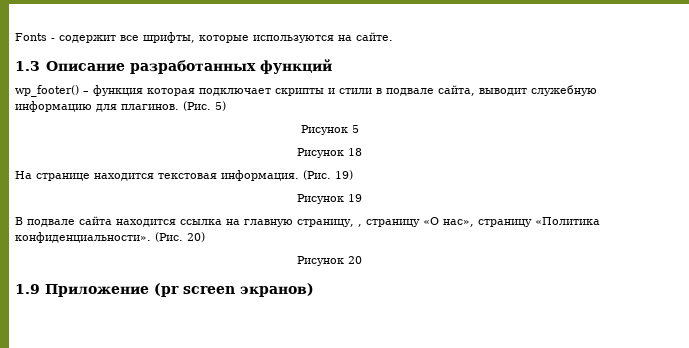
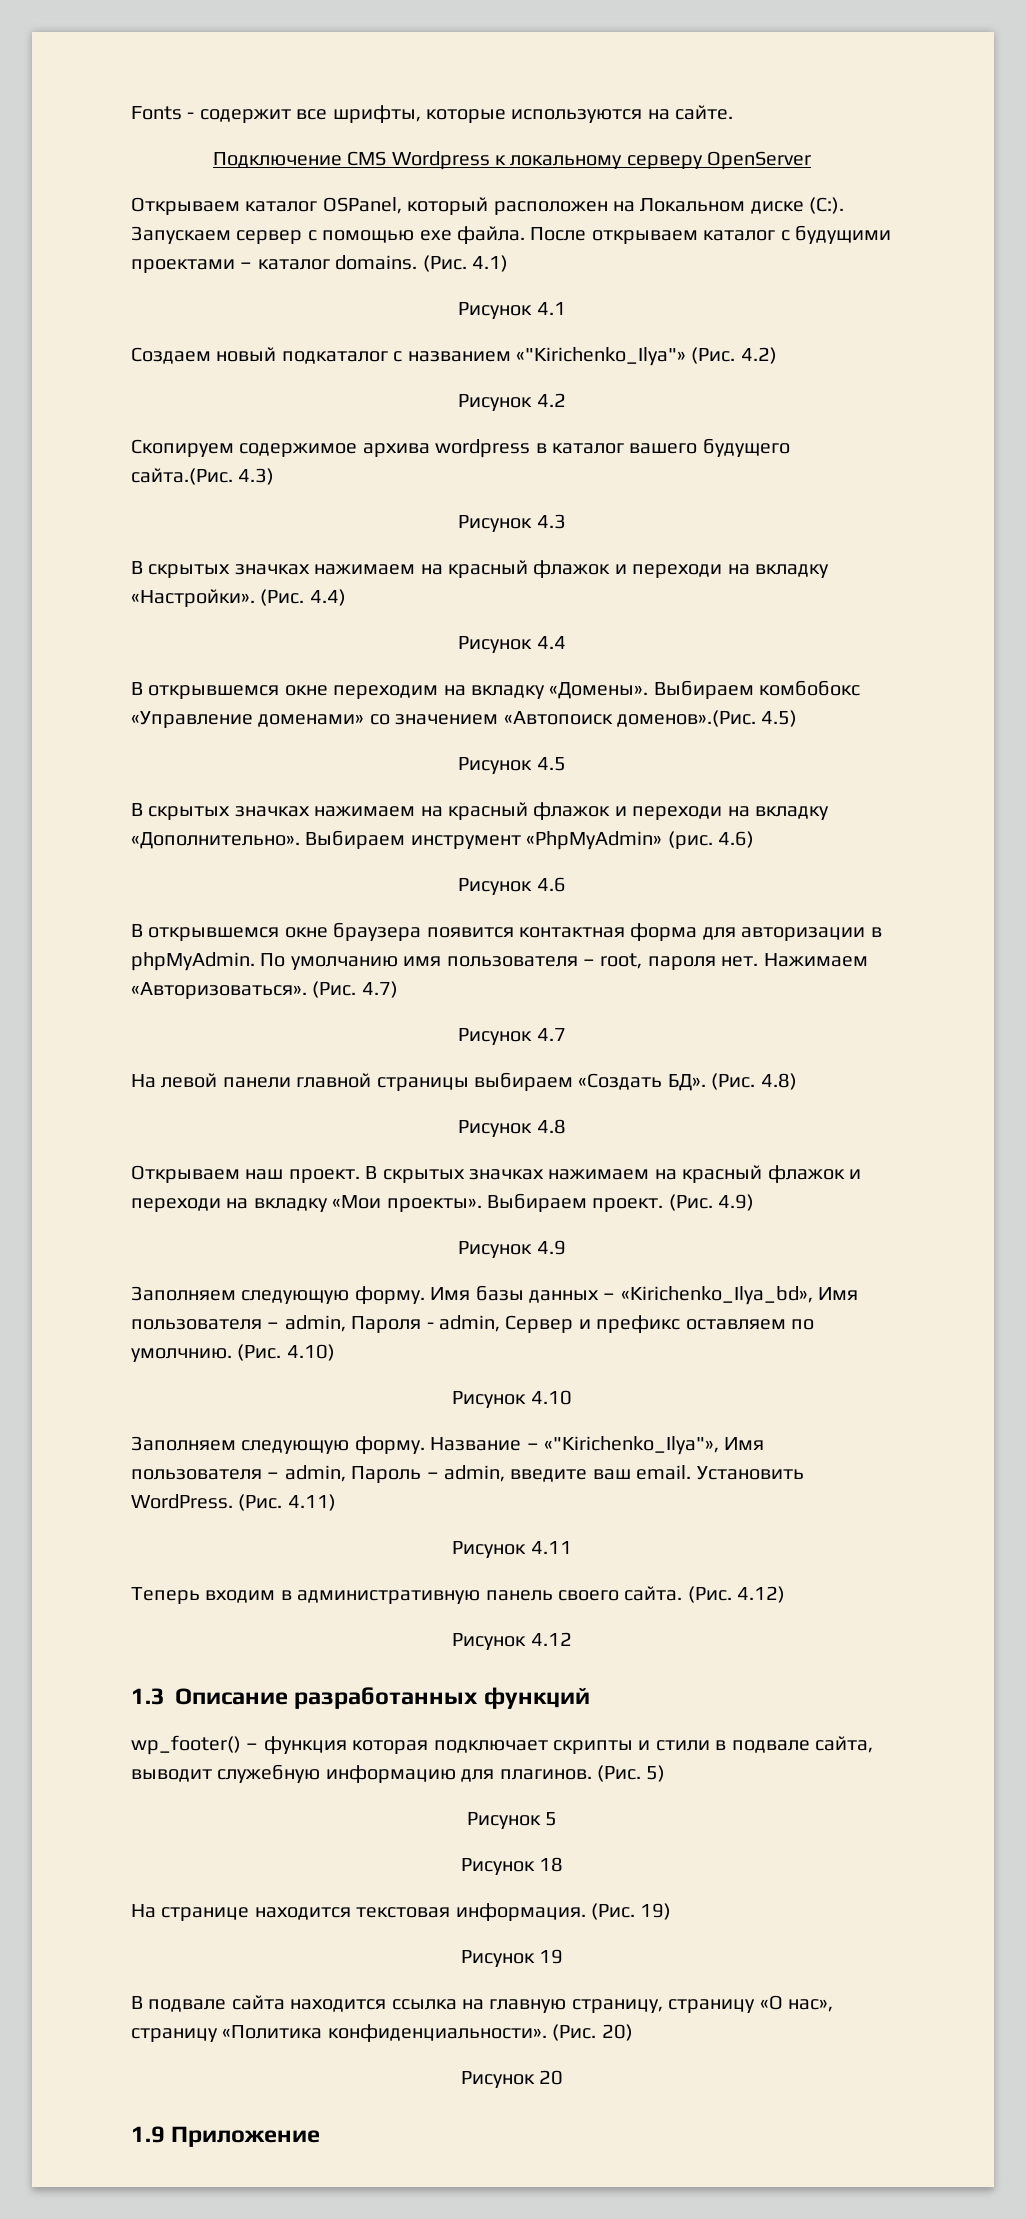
+ Подключение CMS Wordpress к локальному серверу OpenServer
+ Открываем каталог OSPanel, который расположен на Локальном диске (C:). Запускаем сервер с помощью exe файла. После открываем каталог с будущими проектами – каталог domains. (Рис. 4.1)
+ Рисунок 4.1
+ Создаем новый подкаталог с названием «"Kirichenko_Ilya"» (Рис. 4.2)
+ Рисунок 4.2
+ Скопируем содержимое архива wordpress в каталог вашего будущего сайта.(Рис. 4.3)
+ Рисунок 4.3
+ В скрытых значках нажимаем на красный флажок и переходи на вкладку «Настройки». (Рис. 4.4)
+ Рисунок 4.4
+ В открывшемся окне переходим на вкладку «Домены». Выбираем комбобокс «Управление доменами» со значением «Автопоиск доменов».(Рис. 4.5)
+ Рисунок 4.5
+ В скрытых значках нажимаем на красный флажок и переходи на вкладку «Дополнительно». Выбираем инструмент «PhpMyAdmin» (рис. 4.6)
+ Рисунок 4.6
+ В открывшемся окне браузера появится контактная форма для авторизации в phpMyAdmin. По умолчанию имя пользователя – root, пароля нет. Нажимаем «Авторизоваться». (Рис. 4.7)
+ Рисунок 4.7
+ На левой панели главной страницы выбираем «Создать БД». (Рис. 4.8)
+ Рисунок 4.8
+ Открываем наш проект. В скрытых значках нажимаем на красный флажок и переходи на вкладку «Мои проекты». Выбираем проект. (Рис. 4.9)
+ Рисунок 4.9
+ Заполняем следующую форму. Имя базы данных – «Kirichenko_Ilya_bd», Имя пользователя – admin, Пароля - admin, Сервер и префикс оставляем по умолчнию. (Рис. 4.10)
+ Рисунок 4.10
+ Заполняем следующую форму. Название – «"Kirichenko_Ilya"», Имя пользователя – admin, Пароль – admin, введите ваш email. Установить WordPress. (Рис. 4.11)
+ Рисунок 4.11
+ Теперь входим в административную панель своего сайта. (Рис. 4.12)
+ Рисунок 4.12
- В подвале сайта находится ссылка на главную страницу, , страницу «О нас», страницу «Политика конфиденциальности».
+ В подвале сайта находится ссылка на главную страницу, страницу «О нас», страницу «Политика конфиденциальности».
- 1.9 Приложение (pr screen экранов)
+ 1.9 Приложение

